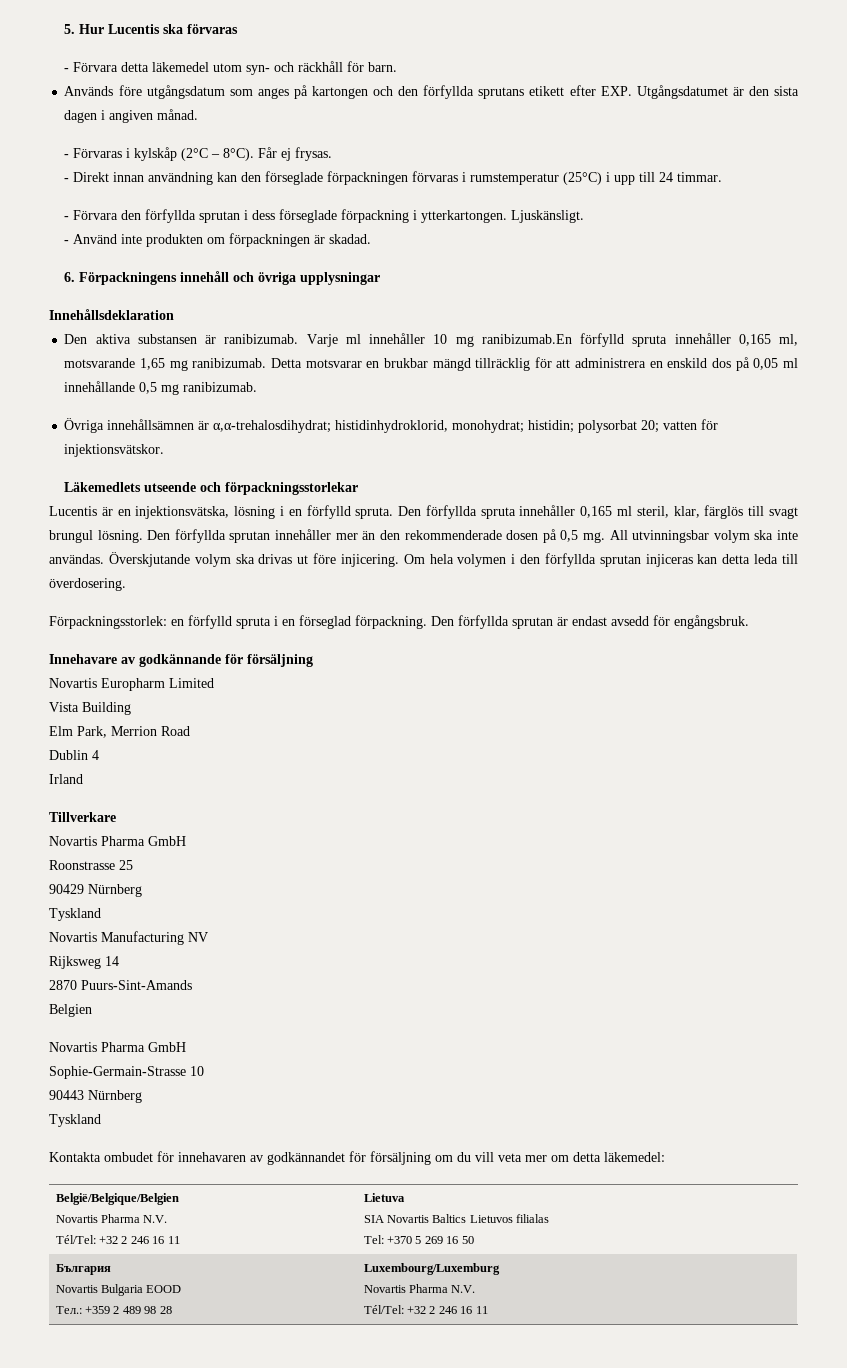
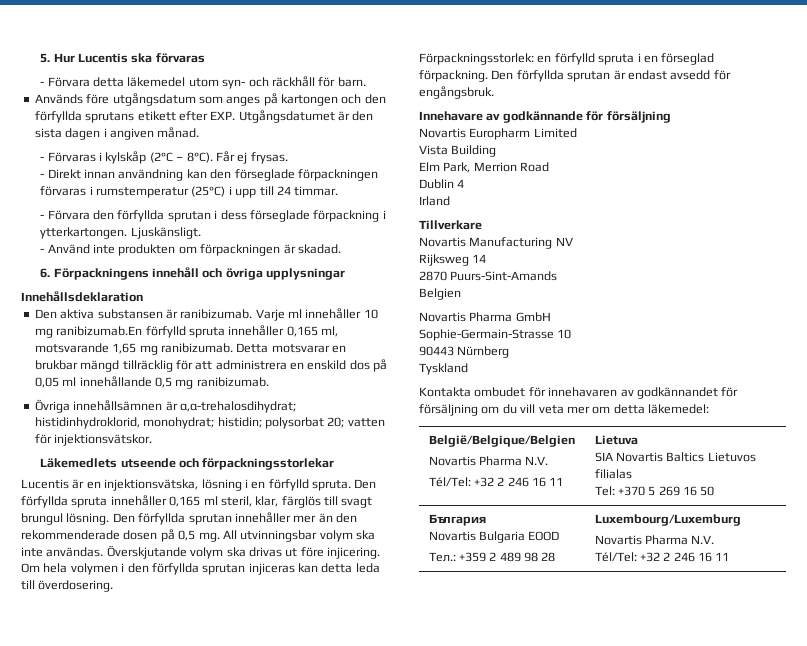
  Tillverkare
- Novartis Pharma GmbH
- Roonstrasse 25
- 90429 Nürnberg
- Tyskland

